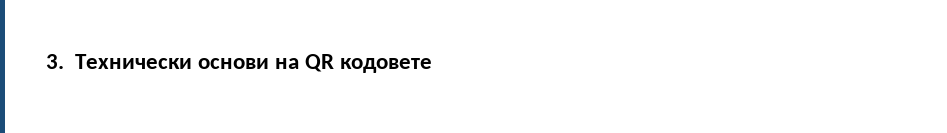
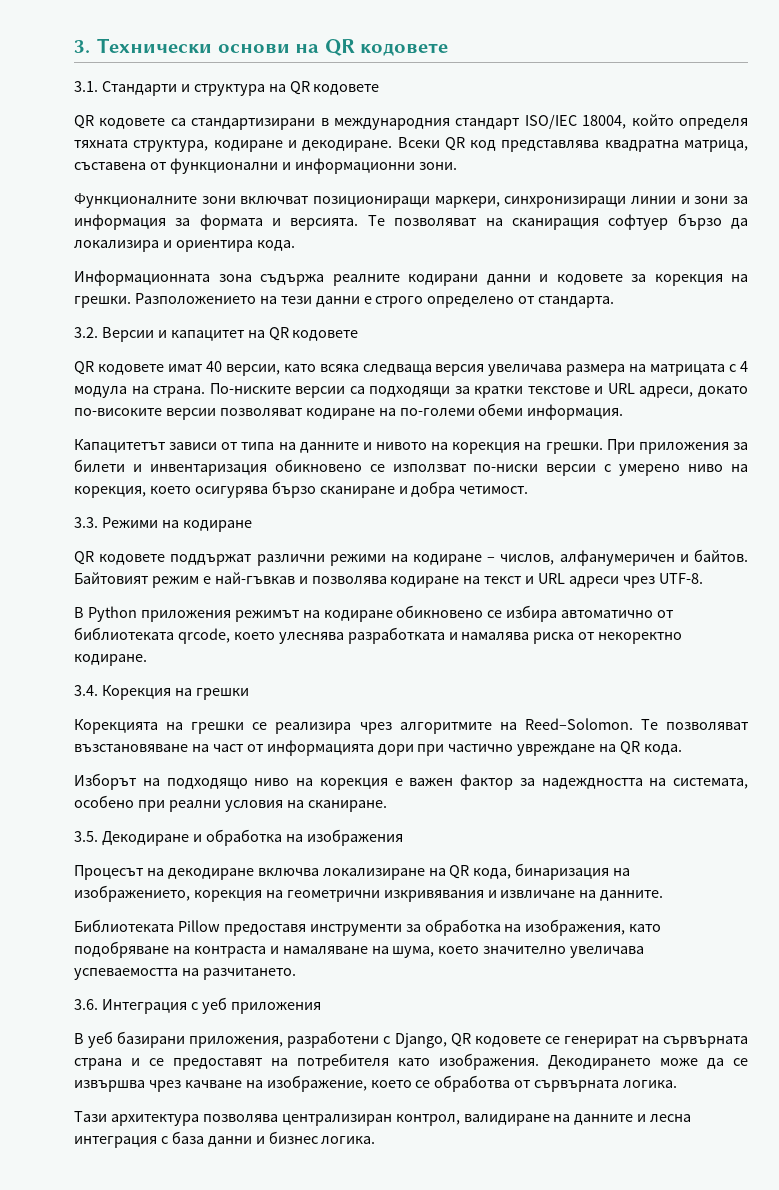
+ 3.1. Стандарти и структура на QR кодовете
+ QR кодовете са стандартизирани в международния стандарт ISO/IEC 18004, който определя тяхната структура, кодиране и декодиране. Всеки QR код представлява квадратна матрица, съставена от функционални и информационни зони.
+ Функционалните зони включват позициониращи маркери, синхронизиращи линии и зони за информация за формата и версията. Те позволяват на сканиращия софтуер бързо да локализира и ориентира кода.
+ Информационната зона съдържа реалните кодирани данни и кодовете за корекция на грешки. Разположението на тези данни е строго определено от стандарта.
+ 3.2. Версии и капацитет на QR кодовете
+ QR кодовете имат 40 версии, като всяка следваща версия увеличава размера на матрицата с 4 модула на страна. По-ниските версии са подходящи за кратки текстове и URL адреси, докато по-високите версии позволяват кодиране на по-големи обеми информация.
+ Капацитетът зависи от типа на данните и нивото на корекция на грешки. При приложения за билети и инвентаризация обикновено се използват по-ниски версии с умерено ниво на корекция, което осигурява бързо сканиране и добра четимост.
+ 3.3. Режими на кодиране
+ QR кодовете поддържат различни режими на кодиране – числов, алфанумеричен и байтов. Байтовият режим е най-гъвкав и позволява кодиране на текст и URL адреси чрез UTF-8.
+ В Python приложения режимът на кодиране обикновено се избира автоматично от библиотеката qrcode, което улеснява разработката и намалява риска от некоректно кодиране.
+ 3.4. Корекция на грешки
+ Корекцията на грешки се реализира чрез алгоритмите на Reed–Solomon. Те позволяват възстановяване на част от информацията дори при частично увреждане на QR кода.
+ Изборът на подходящо ниво на корекция е важен фактор за надеждността на системата, особено при реални условия на сканиране.
+ 3.5. Декодиране и обработка на изображения
+ Процесът на декодиране включва локализиране на QR кода, бинаризация на изображението, корекция на геометрични изкривявания и извличане на данните.
+ Библиотеката Pillow предоставя инструменти за обработка на изображения, като подобряване на контраста и намаляване на шума, което значително увеличава успеваемостта на разчитането.
+ 3.6. Интеграция с уеб приложения
+ В уеб базирани приложения, разработени с Django, QR кодовете се генерират на сървърната страна и се предоставят на потребителя като изображения. Декодирането може да се извършва чрез качване на изображение, което се обработва от сървърната логика.
+ Тази архитектура позволява централизиран контрол, валидиране на данните и лесна интеграция с база данни и бизнес логика.

